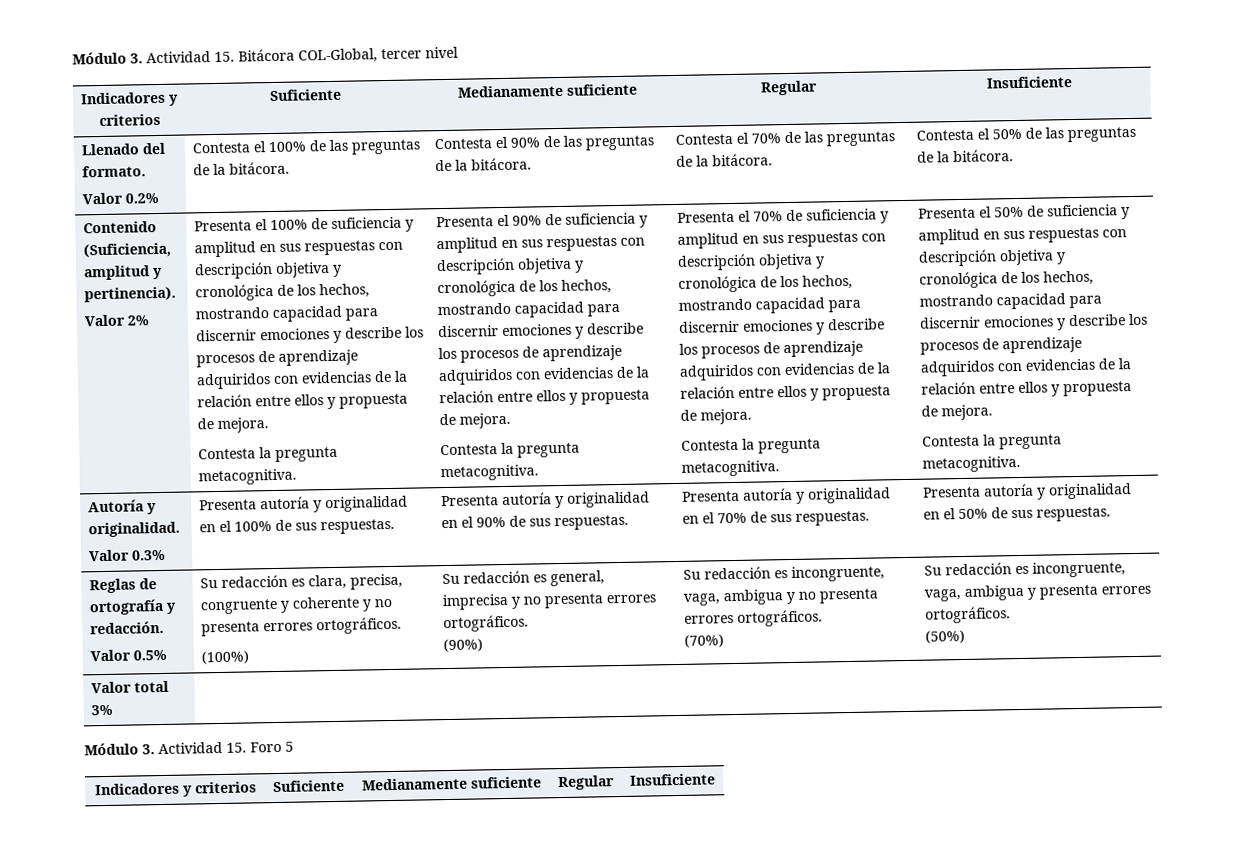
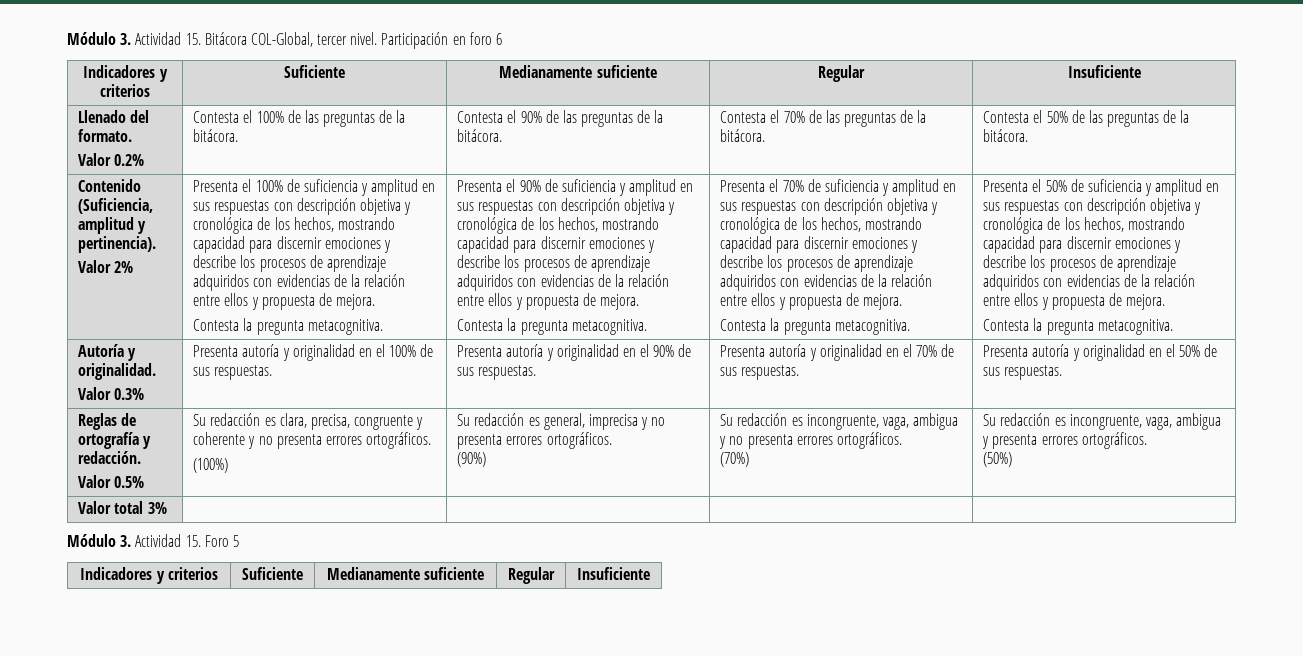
- Módulo 3. Actividad 15. Bitácora COL-Global, tercer nivel
+ Módulo 3. Actividad 15. Bitácora COL-Global, tercer nivel. Participación en foro 6

